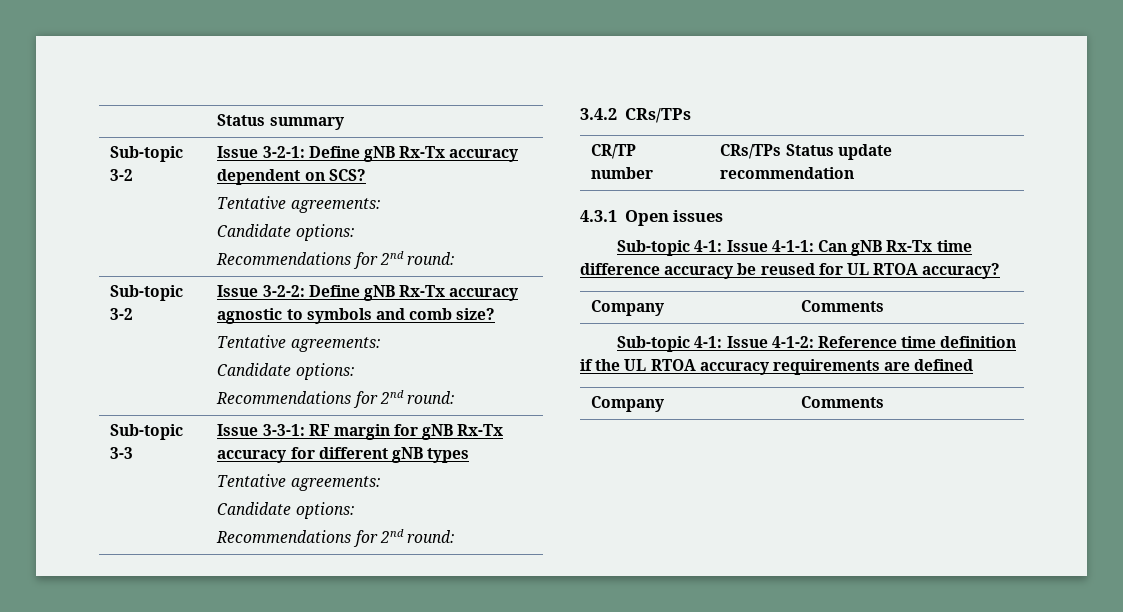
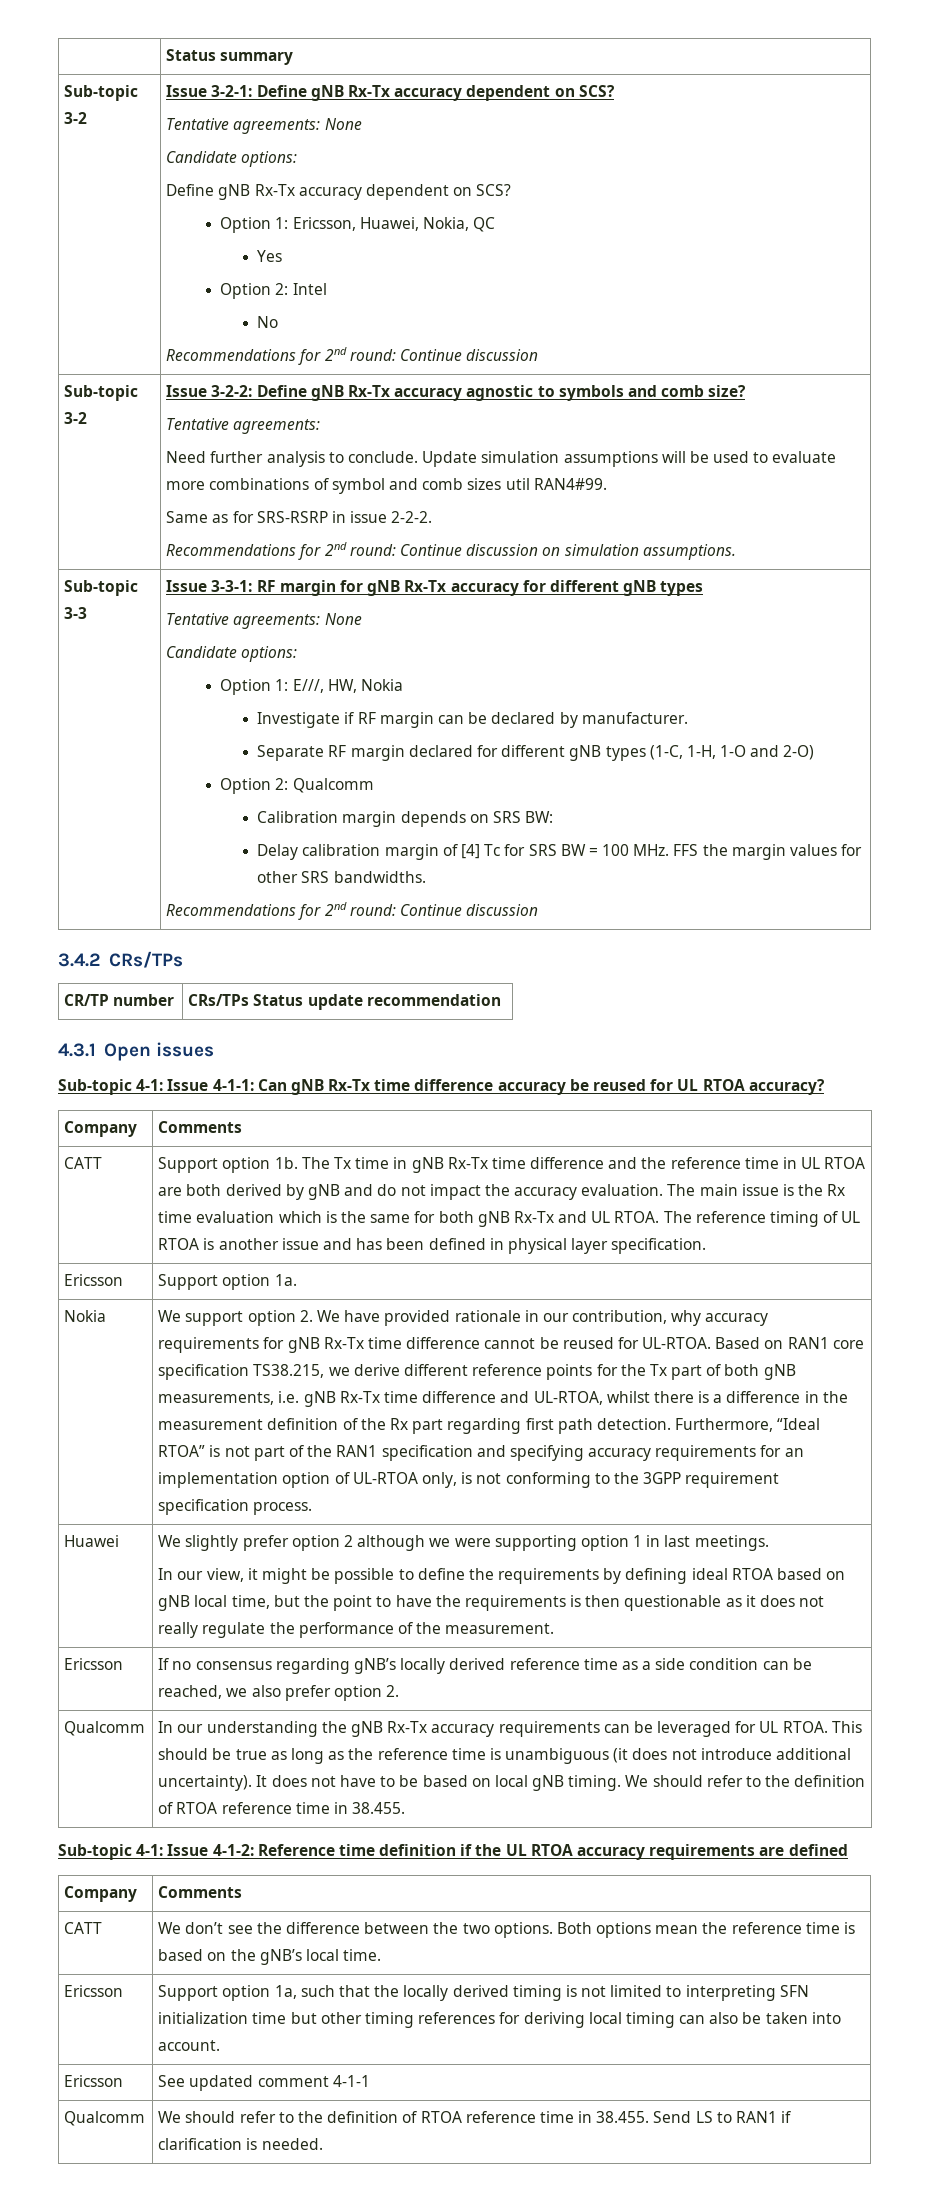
  Sub-topic 3-2 | Issue 3-2-1: Define gNB Rx-Tx accuracy dependent on SCS?
- Tentative agreements:
+ Tentative agreements: None
  Candidate options:
- Recommendations for 2nd round:
+ Define gNB Rx-Tx accuracy dependent on SCS?
+ Option 1: Ericsson, Huawei, Nokia, QC
+ Yes
+ Option 2: Intel
+ No
+ Recommendations for 2nd round: Continue discussion
  Issue 3-2-2: Define gNB Rx-Tx accuracy agnostic to symbols and comb size?
  Tentative agreements:
- Candidate options:
- Recommendations for 2nd round:
+ Need further analysis to conclude. Update simulation assumptions will be used to evaluate more combinations of symbol and comb sizes util RAN4#99.
+ Same as for SRS-RSRP in issue 2-2-2.
+ Recommendations for 2nd round: Continue discussion on simulation assumptions.
  Issue 3-3-1: RF margin for gNB Rx-Tx accuracy for different gNB types
- Tentative agreements:
+ Tentative agreements: None
  Candidate options:
- Recommendations for 2nd round:
+ Option 1: E///, HW, Nokia
+ Investigate if RF margin can be declared by manufacturer.
+ Separate RF margin declared for different gNB types (1-C, 1-H, 1-O and 2-O)
+ Option 2: Qualcomm
+ Calibration margin depends on SRS BW:
+ Delay calibration margin of [4] Tc for SRS BW = 100 MHz. FFS the margin values for other SRS bandwidths.
+ Recommendations for 2nd round: Continue discussion
+ CATT | Support option 1b. The Tx time in gNB Rx-Tx time difference and the reference time in UL RTOA are both derived by gNB and do not impact the accuracy evaluation. The main issue is the Rx time evaluation which is the same for both gNB Rx-Tx and UL RTOA. The reference timing of UL RTOA is another issue and has been defined in physical layer specification.
+ Ericsson | Support option 1a.
+ Nokia | We support option 2. We have provided rationale in our contribution, why accuracy requirements for gNB Rx-Tx time difference cannot be reused for UL-RTOA. Based on RAN1 core specification TS38.215, we derive different reference points for the Tx part of both gNB measurements, i.e. gNB Rx-Tx time difference and UL-RTOA, whilst there is a difference in the measurement definition of the Rx part regarding first path detection. Furthermore, “Ideal RTOA” is not part of the RAN1 specification and specifying accuracy requirements for an implementation option of UL-RTOA only, is not conforming to the 3GPP requirement specification process.
+ Huawei | We slightly prefer option 2 although we were supporting option 1 in last meetings.
+ In our view, it might be possible to define the requirements by defining ideal RTOA based on gNB local time, but the point to have the requirements is then questionable as it does not really regulate the performance of the measurement.
+ Ericsson | If no consensus regarding gNB’s locally derived reference time as a side condition can be reached, we also prefer option 2.
+ Qualcomm | In our understanding the gNB Rx-Tx accuracy requirements can be leveraged for UL RTOA. This should be true as long as the reference time is unambiguous (it does not introduce additional uncertainty). It does not have to be based on local gNB timing. We should refer to the definition of RTOA reference time in 38.455.
+ CATT | We don’t see the difference between the two options. Both options mean the reference time is based on the gNB’s local time.
+ Ericsson | Support option 1a, such that the locally derived timing is not limited to interpreting SFN initialization time but other timing references for deriving local timing can also be taken into account.
+ Ericsson | See updated comment 4-1-1
+ Qualcomm | We should refer to the definition of RTOA reference time in 38.455. Send LS to RAN1 if clarification is needed.

